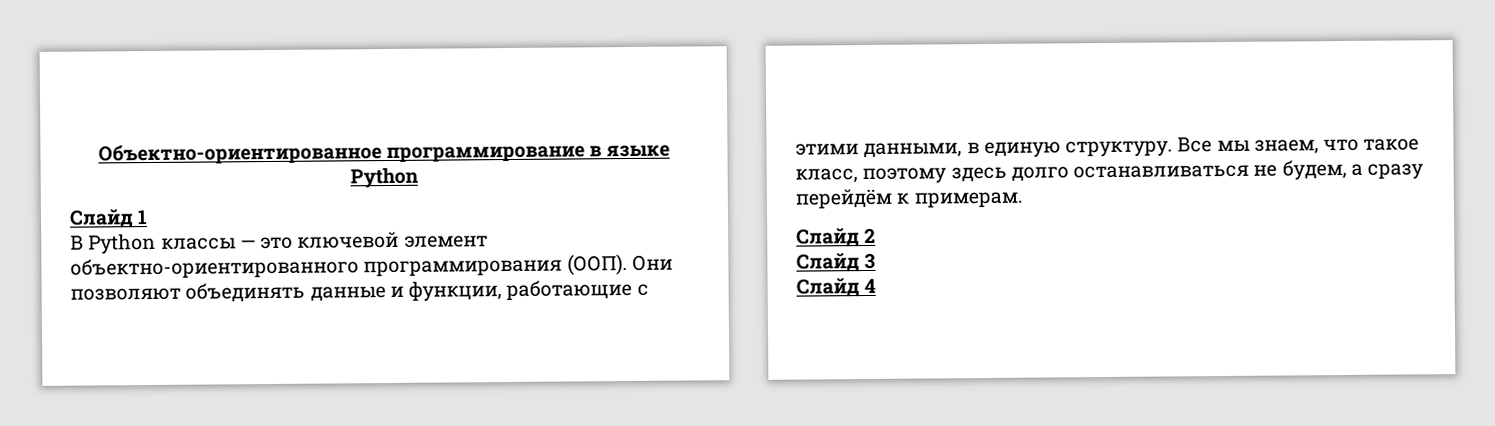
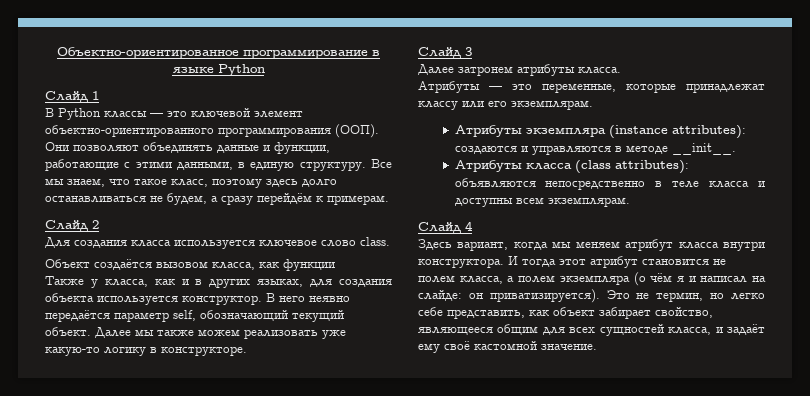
+ Для создания класса используется ключевое слово class.
+ Объект создаётся вызовом класса, как функции
+ Также у класса, как и в других языках, для создания объекта используется конструктор. В него неявно передаётся параметр self, обозначающий текущий объект. Далее мы также можем реализовать уже какую-то логику в конструкторе.
  Слайд 3
+ Далее затронем атрибуты класса.
+ Атрибуты — это переменные, которые принадлежат классу или его экземплярам.
+ Атрибуты экземпляра (instance attributes): создаются и управляются в методе __init__.
+ Атрибуты класса (class attributes): объявляются непосредственно в теле класса и доступны всем экземплярам.
  Слайд 4
+ Здесь вариант, когда мы меняем атрибут класса внутри конструктора. И тогда этот атрибут становится не полем класса, а полем экземпляра (о чём я и написал на слайде: он приватизируется). Это не термин, но легко себе представить, как объект забирает свойство, являющееся общим для всех сущностей класса, и задаёт ему своё кастомной значение.

